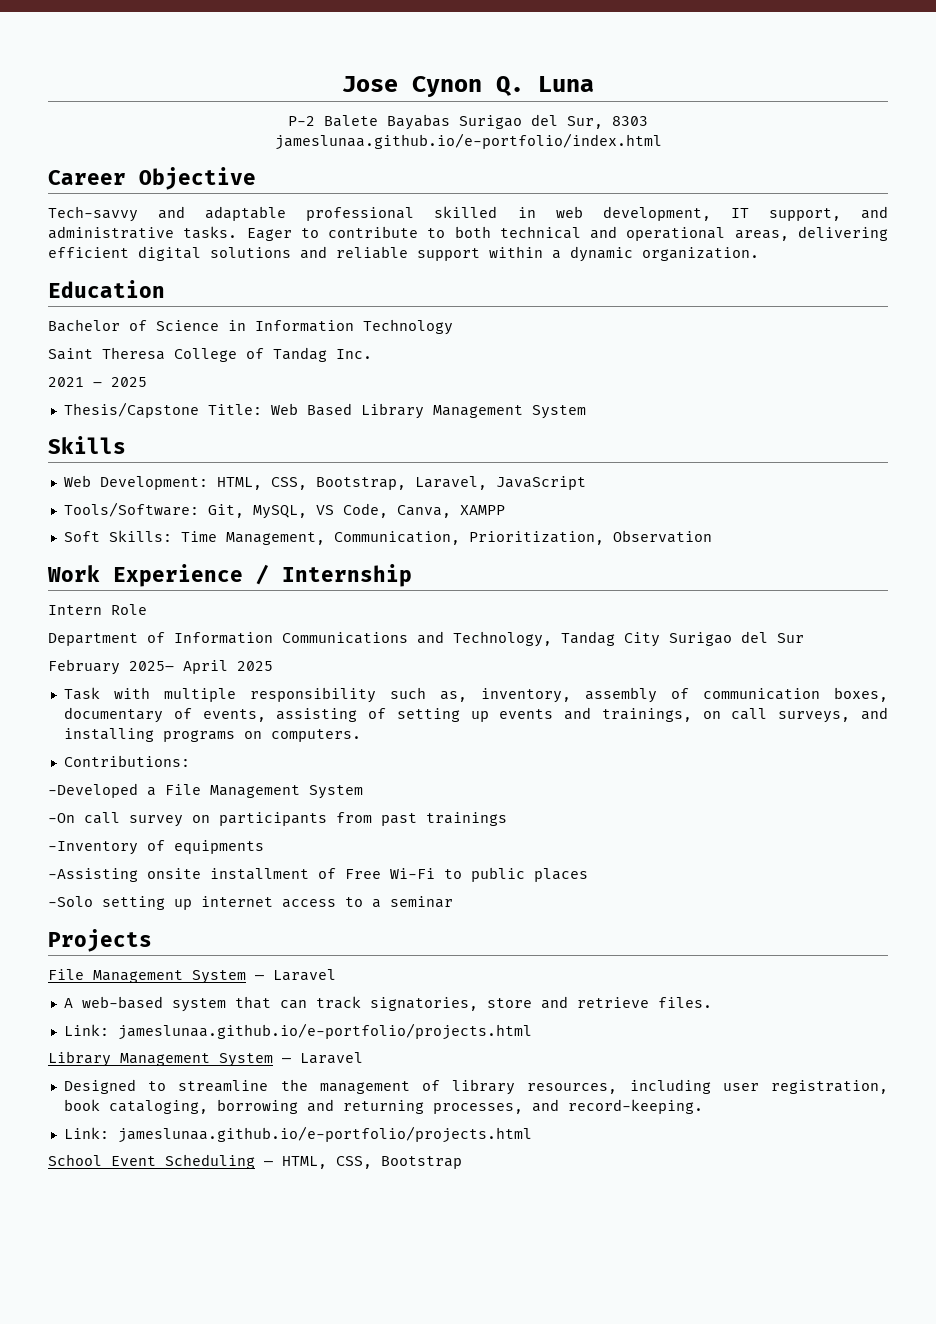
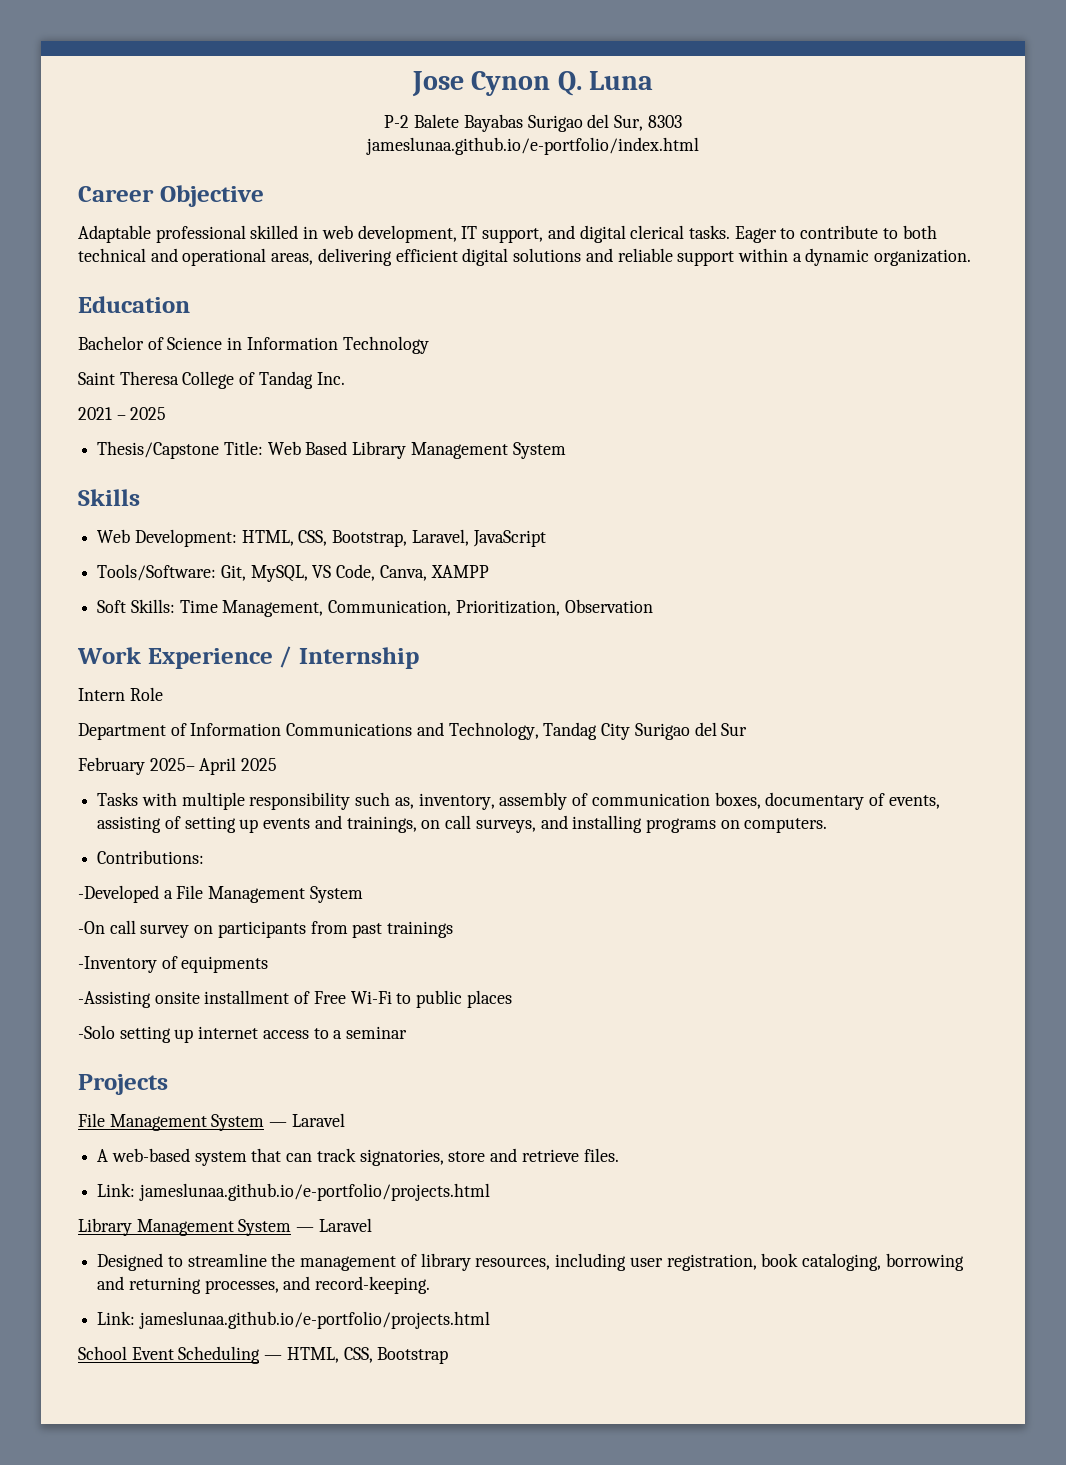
- Tech-savvy and adaptable professional skilled in web development, IT support, and administrative tasks.
+ Adaptable professional skilled in web development, IT support, and digital clerical tasks.
- Task with multiple responsibility such as, inventory, assembly of communication boxes, documentary of events, assisting of setting up events and trainings, on call surveys, and installing programs on computers.
+ Tasks with multiple responsibility such as, inventory, assembly of communication boxes, documentary of events, assisting of setting up events and trainings, on call surveys, and installing programs on computers.

